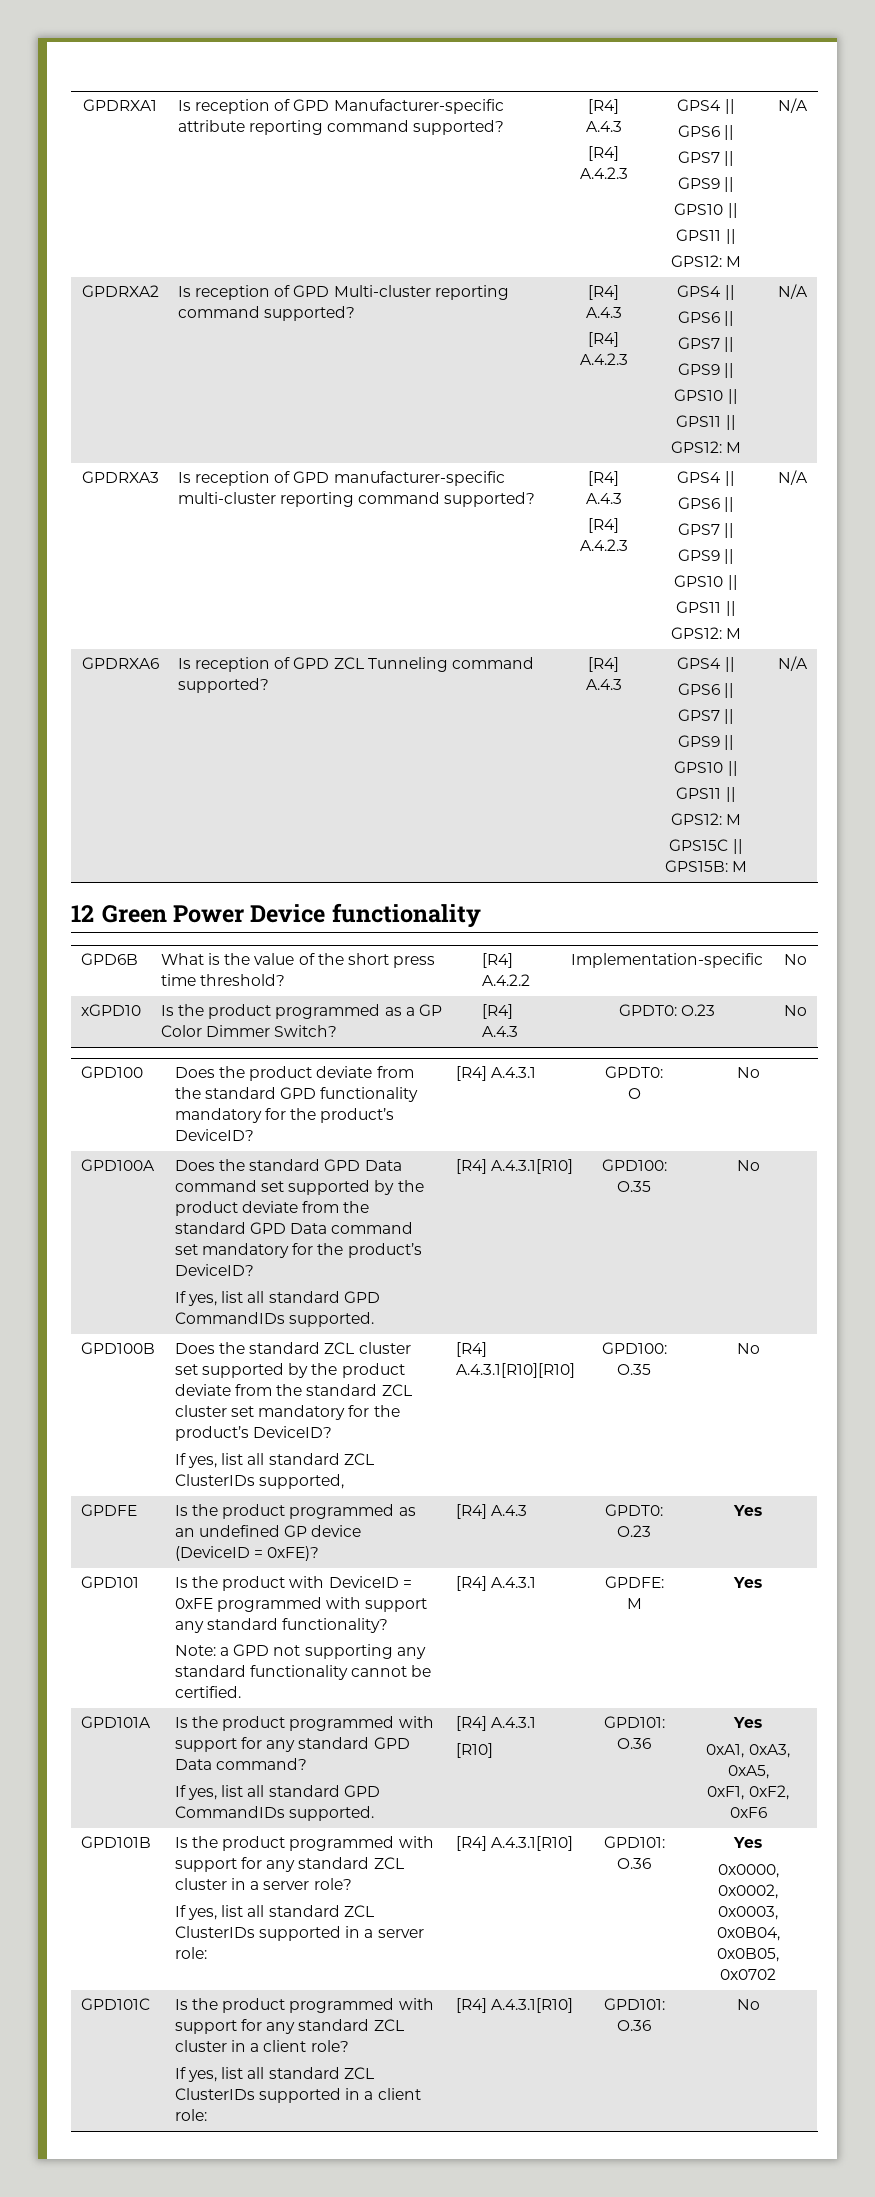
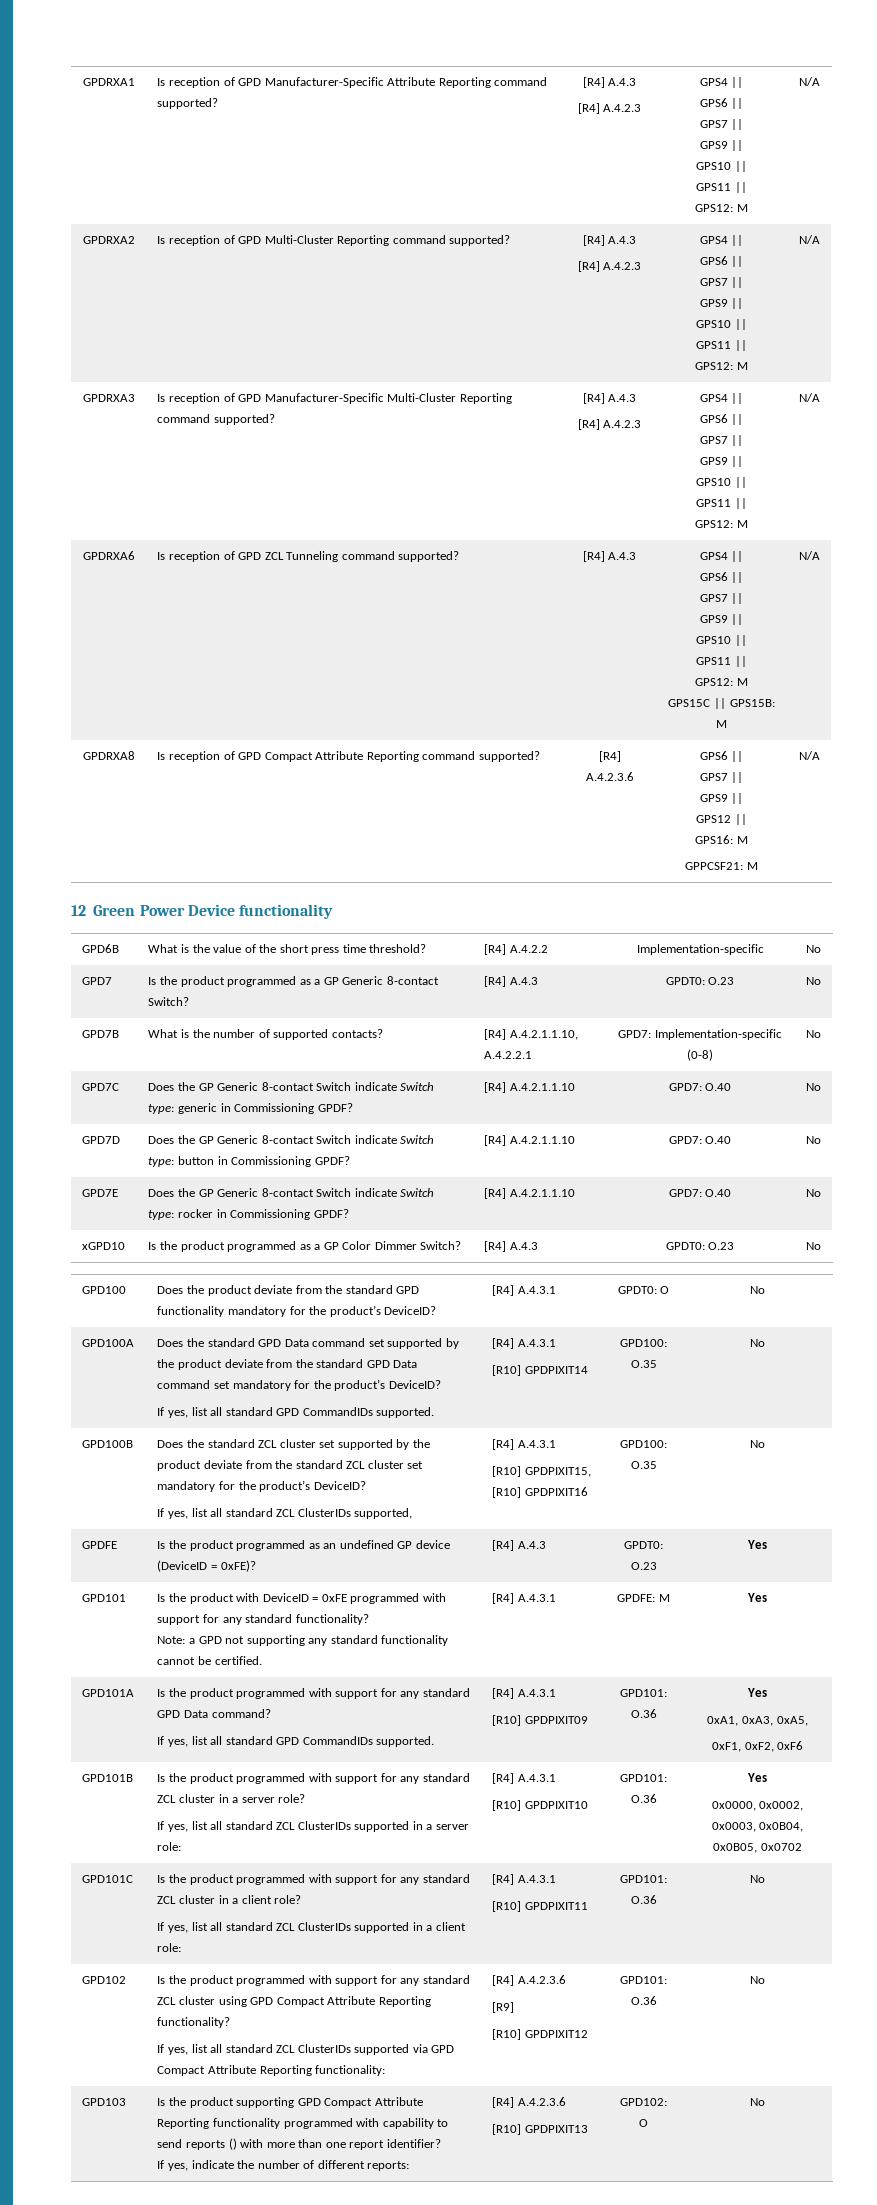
- GPDRXA1 | Is reception of GPD Manufacturer-specific attribute reporting command supported? | [R4] A.4.3
+ GPDRXA1 | Is reception of GPD Manufacturer-Specific Attribute Reporting command supported? | [R4] A.4.3
- GPDRXA2 | Is reception of GPD Multi-cluster reporting command supported? | [R4] A.4.3
+ GPDRXA2 | Is reception of GPD Multi-Cluster Reporting command supported? | [R4] A.4.3
- GPDRXA3 | Is reception of GPD manufacturer-specific multi-cluster reporting command supported? | [R4] A.4.3
+ GPDRXA3 | Is reception of GPD Manufacturer-Specific Multi-Cluster Reporting command supported? | [R4] A.4.3
+ GPDRXA8 | Is reception of GPD Compact Attribute Reporting command supported? | [R4] A.4.2.3.6 | GPS6 ||
+ GPS7 ||
+ GPS9 ||
+ GPS12 ||
+ GPS16: M
+ GPPCSF21: M | N/A
+ GPD7 | Is the product programmed as a GP Generic 8-contact Switch? | [R4] A.4.3 | GPDT0: O.23 | No
+ GPD7B | What is the number of supported contacts? | [R4] A.4.2.1.1.10, A.4.2.2.1 | GPD7: Implementation-specific (0-8) | No
+ GPD7C | Does the GP Generic 8-contact Switch indicate Switch type: generic in Commissioning GPDF? | [R4] A.4.2.1.1.10 | GPD7: O.40 | No
+ GPD7D | Does the GP Generic 8-contact Switch indicate Switch type: button in Commissioning GPDF? | [R4] A.4.2.1.1.10 | GPD7: O.40 | No
+ GPD7E | Does the GP Generic 8-contact Switch indicate Switch type: rocker in Commissioning GPDF? | [R4] A.4.2.1.1.10 | GPD7: O.40 | No
  GPD100A | Does the standard GPD Data command set supported by the product deviate from the standard GPD Data command set mandatory for the product’s DeviceID?
- If yes, list all standard GPD CommandIDs supported. | [R4] A.4.3.1[R10] | GPD100: O.35 | No
+ If yes, list all standard GPD CommandIDs supported. | [R4] A.4.3.1
+ [R10] GPDPIXIT14 | GPD100: O.35 | No
  GPD100B | Does the standard ZCL cluster set supported by the product deviate from the standard ZCL cluster set mandatory for the product’s DeviceID?
- If yes, list all standard ZCL ClusterIDs supported, | [R4] A.4.3.1[R10][R10] | GPD100: O.35 | No
+ If yes, list all standard ZCL ClusterIDs supported, | [R4] A.4.3.1
+ [R10] GPDPIXIT15, [R10] GPDPIXIT16 | GPD100: O.35 | No
- GPD101 | Is the product with DeviceID = 0xFE programmed with support any standard functionality?
+ GPD101 | Is the product with DeviceID = 0xFE programmed with support for any standard functionality?
  GPD101A | Is the product programmed with support for any standard GPD Data command?
  If yes, list all standard GPD CommandIDs supported. | [R4] A.4.3.1
- [R10] | GPD101: O.36 | Yes
+ [R10] GPDPIXIT09 | GPD101: O.36 | Yes
- If yes, list all standard ZCL ClusterIDs supported in a server role: | [R4] A.4.3.1[R10]
+ If yes, list all standard ZCL ClusterIDs supported in a server role: | [R4] A.4.3.1
+ [R10] GPDPIXIT10
  GPD101C | Is the product programmed with support for any standard ZCL cluster in a client role?
- If yes, list all standard ZCL ClusterIDs supported in a client role: | [R4] A.4.3.1[R10] | GPD101: O.36 | No
+ If yes, list all standard ZCL ClusterIDs supported in a client role: | [R4] A.4.3.1
+ [R10] GPDPIXIT11 | GPD101: O.36 | No
+ GPD102 | Is the product programmed with support for any standard ZCL cluster using GPD Compact Attribute Reporting functionality?
+ If yes, list all standard ZCL ClusterIDs supported via GPD Compact Attribute Reporting functionality: | [R4] A.4.2.3.6
+ [R9]
+ [R10] GPDPIXIT12 | GPD101: O.36 | No
+ GPD103 | Is the product supporting GPD Compact Attribute Reporting functionality programmed with capability to send reports () with more than one report identifier?
+ If yes, indicate the number of different reports: | [R4] A.4.2.3.6
+ [R10] GPDPIXIT13 | GPD102: O | No

